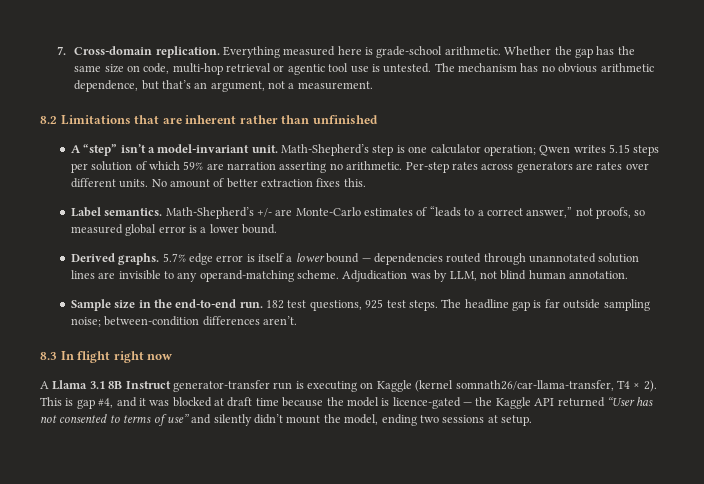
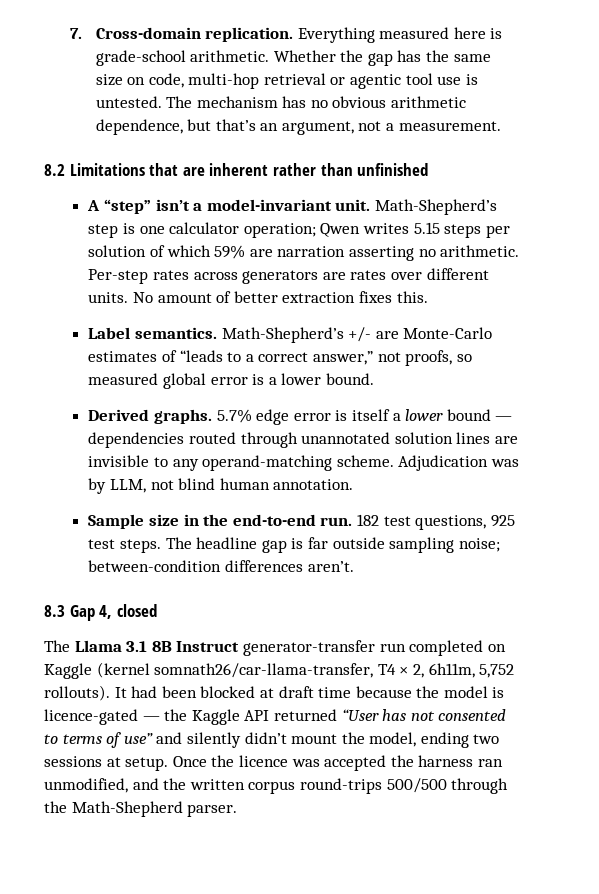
- 8.3 In flight right now
- A Llama 3.1 8B Instruct generator-transfer run is executing on Kaggle (kernel somnath26/car-llama-transfer, T4 × 2). This is gap #4, and it was blocked at draft time because the model is licence-gated — the Kaggle API returned “User has not consented to terms of use” and silently didn’t mount the model, ending two sessions at setup.
+ 8.3 Gap 4, closed
+ The Llama 3.1 8B Instruct generator-transfer run completed on Kaggle (kernel somnath26/car-llama-transfer, T4 × 2, 6h11m, 5,752 rollouts). It had been blocked at draft time because the model is licence-gated — the Kaggle API returned “User has not consented to terms of use” and silently didn’t mount the model, ending two sessions at setup.
+ Once the licence was accepted the harness ran unmodified, and the written corpus round-trips 500/500 through the Math-Shepherd parser.

